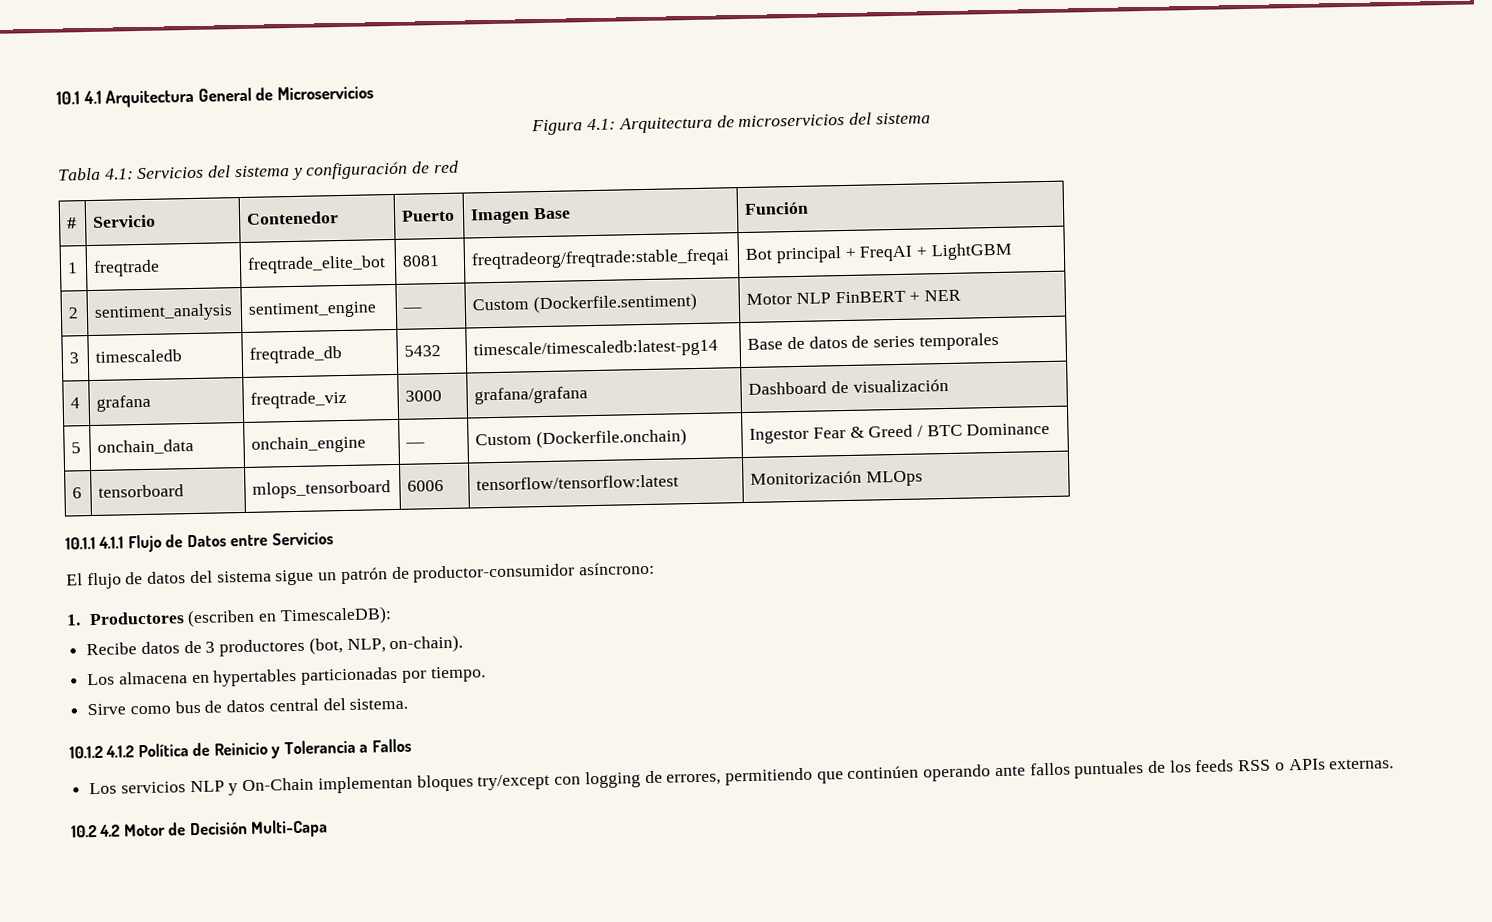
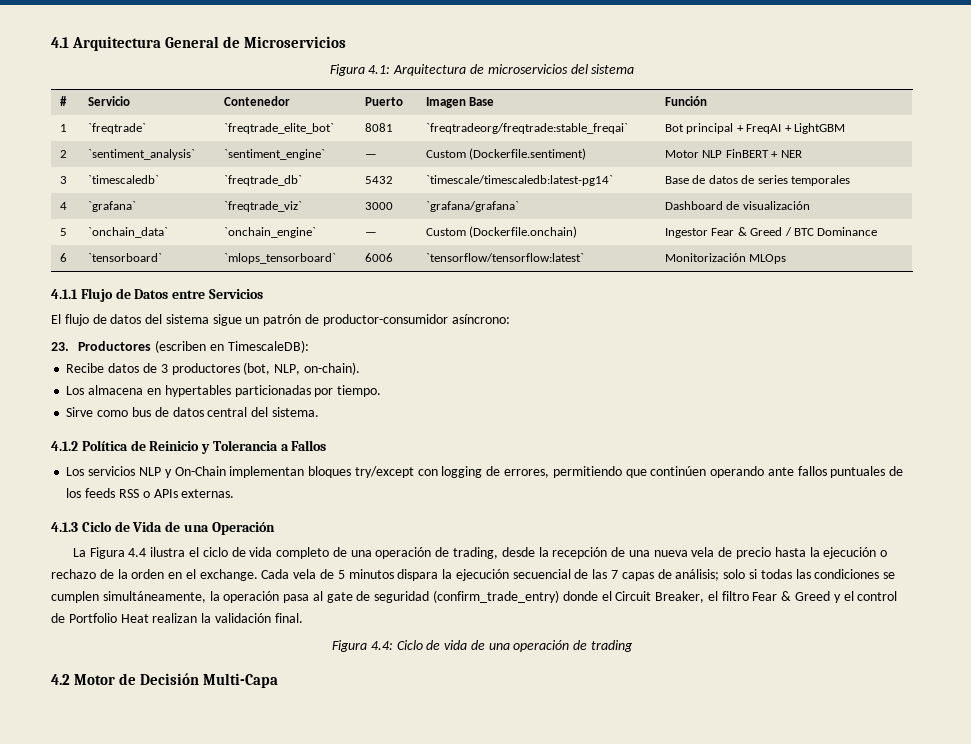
- 10.1 4.1 Arquitectura General de Microservicios
+ 4.1 Arquitectura General de Microservicios
- Tabla 4.1: Servicios del sistema y configuración de red
- 1 | freqtrade | freqtrade_elite_bot | 8081 | freqtradeorg/freqtrade:stable_freqai | Bot principal + FreqAI + LightGBM
+ 1 | `freqtrade` | `freqtrade_elite_bot` | 8081 | `freqtradeorg/freqtrade:stable_freqai` | Bot principal + FreqAI + LightGBM
- 2 | sentiment_analysis | sentiment_engine | — | Custom (Dockerfile.sentiment) | Motor NLP FinBERT + NER
+ 2 | `sentiment_analysis` | `sentiment_engine` | — | Custom (Dockerfile.sentiment) | Motor NLP FinBERT + NER
- 3 | timescaledb | freqtrade_db | 5432 | timescale/timescaledb:latest-pg14 | Base de datos de series temporales
+ 3 | `timescaledb` | `freqtrade_db` | 5432 | `timescale/timescaledb:latest-pg14` | Base de datos de series temporales
- 4 | grafana | freqtrade_viz | 3000 | grafana/grafana | Dashboard de visualización
+ 4 | `grafana` | `freqtrade_viz` | 3000 | `grafana/grafana` | Dashboard de visualización
- 5 | onchain_data | onchain_engine | — | Custom (Dockerfile.onchain) | Ingestor Fear & Greed / BTC Dominance
+ 5 | `onchain_data` | `onchain_engine` | — | Custom (Dockerfile.onchain) | Ingestor Fear & Greed / BTC Dominance
- 6 | tensorboard | mlops_tensorboard | 6006 | tensorflow/tensorflow:latest | Monitorización MLOps
+ 6 | `tensorboard` | `mlops_tensorboard` | 6006 | `tensorflow/tensorflow:latest` | Monitorización MLOps
- 10.1.1 4.1.1 Flujo de Datos entre Servicios
+ 4.1.1 Flujo de Datos entre Servicios
- 1. Productores (escriben en TimescaleDB):
+ 23. Productores (escriben en TimescaleDB):
- 10.1.2 4.1.2 Política de Reinicio y Tolerancia a Fallos
+ 4.1.2 Política de Reinicio y Tolerancia a Fallos
- 10.2 4.2 Motor de Decisión Multi-Capa
+ 4.1.3 Ciclo de Vida de una Operación
+ La Figura 4.4 ilustra el ciclo de vida completo de una operación de trading, desde la recepción de una nueva vela de precio hasta la ejecución o rechazo de la orden en el exchange. Cada vela de 5 minutos dispara la ejecución secuencial de las 7 capas de análisis; solo si todas las condiciones se cumplen simultáneamente, la operación pasa al gate de seguridad (confirm_trade_entry) donde el Circuit Breaker, el filtro Fear & Greed y el control de Portfolio Heat realizan la validación final.
+ Figura 4.4: Ciclo de vida de una operación de trading
+ 4.2 Motor de Decisión Multi-Capa

